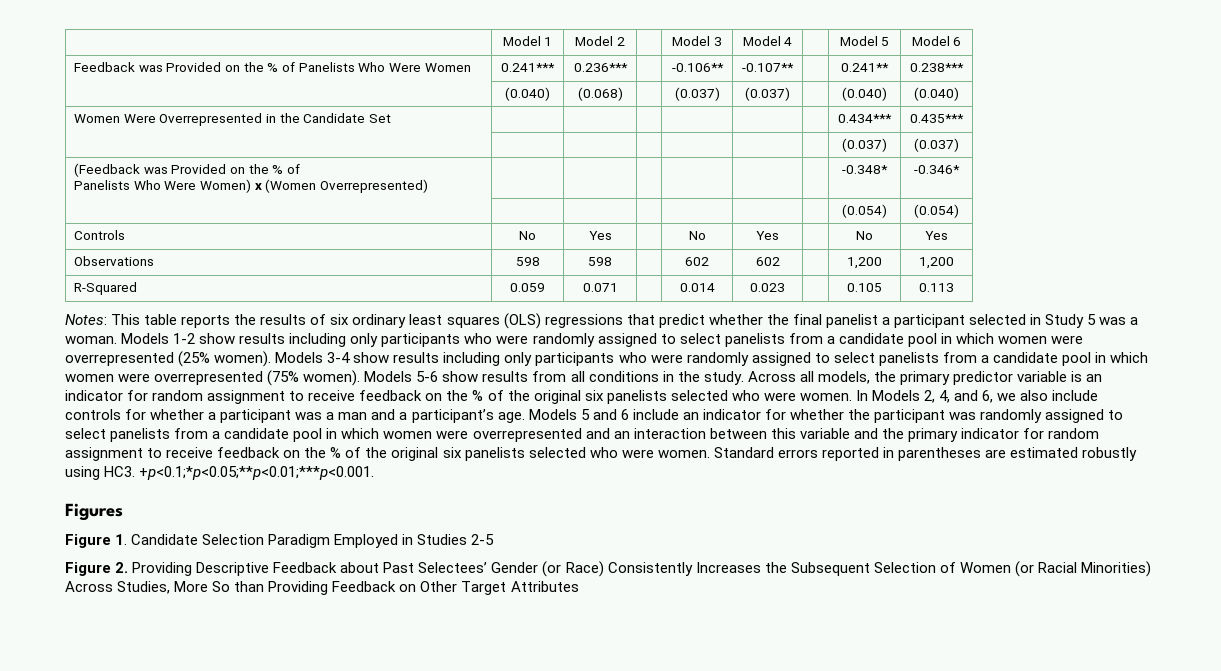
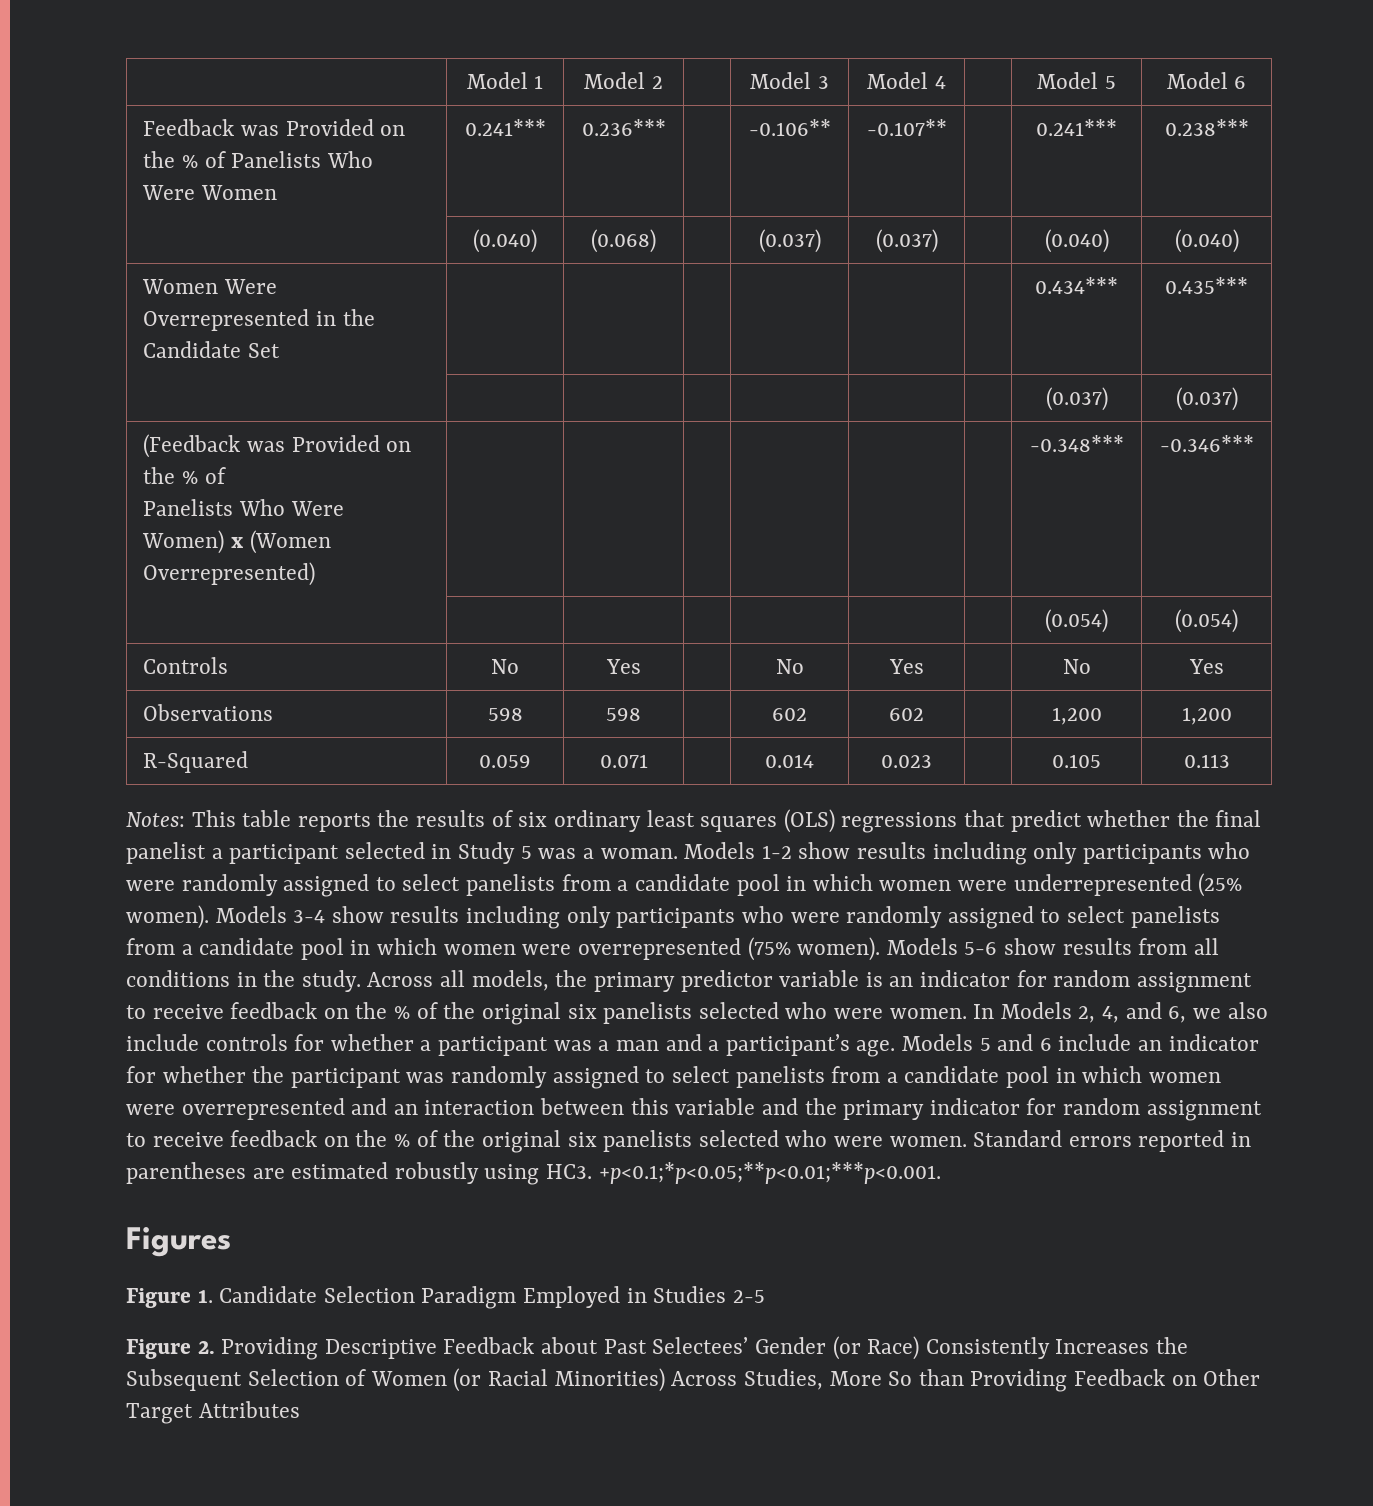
- Feedback was Provided on the % of Panelists Who Were Women | 0.241*** | 0.236*** | | -0.106** | -0.107** | | 0.241** | 0.238***
+ Feedback was Provided on the % of Panelists Who Were Women | 0.241*** | 0.236*** | | -0.106** | -0.107** | | 0.241*** | 0.238***
  (Feedback was Provided on the % of
- Panelists Who Were Women) x (Women Overrepresented) | | | | | | | -0.348* | -0.346*
+ Panelists Who Were Women) x (Women Overrepresented) | | | | | | | -0.348*** | -0.346***
- Models 1-2 show results including only participants who were randomly assigned to select panelists from a candidate pool in which women were overrepresented (25% women).
+ Models 1-2 show results including only participants who were randomly assigned to select panelists from a candidate pool in which women were underrepresented (25% women).

